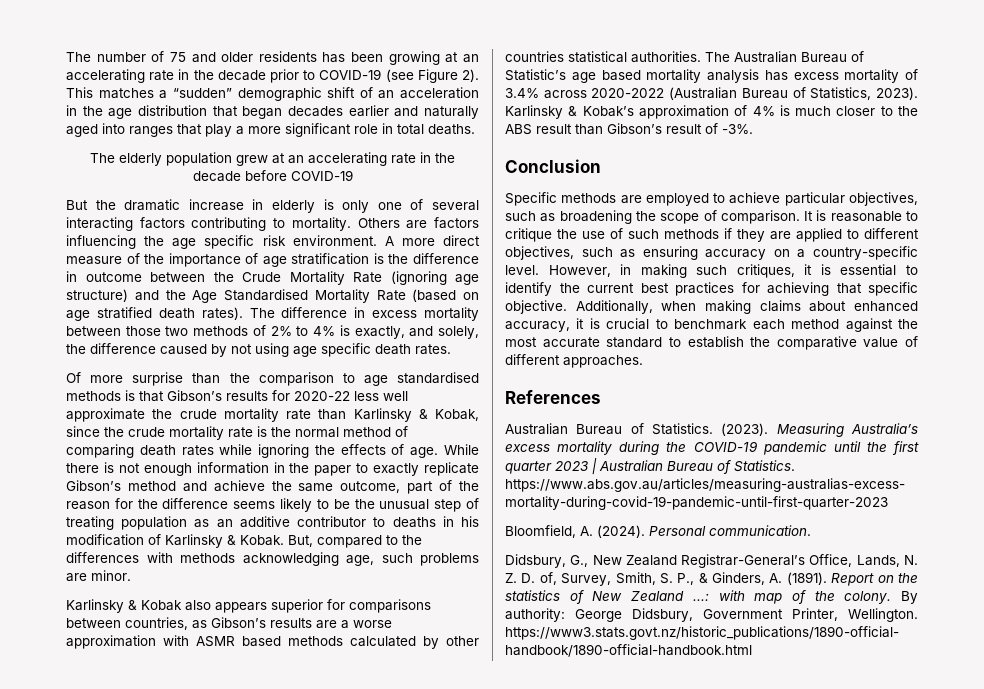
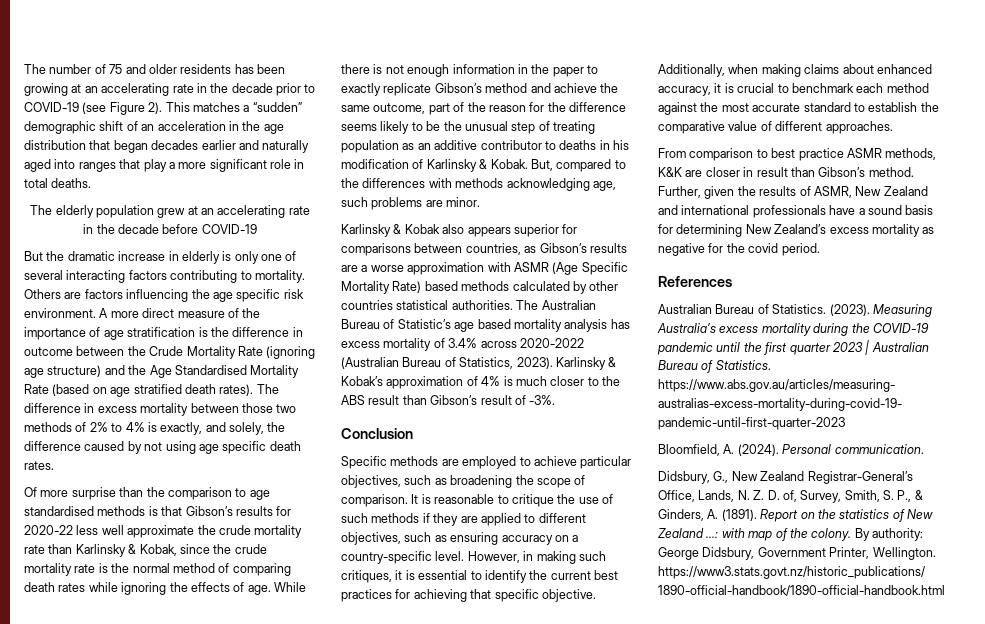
- Karlinsky & Kobak also appears superior for comparisons between countries, as Gibson’s results are a worse approximation with ASMR based methods calculated by other countries statistical authorities.
+ Karlinsky & Kobak also appears superior for comparisons between countries, as Gibson’s results are a worse approximation with ASMR (Age Specific Mortality Rate) based methods calculated by other countries statistical authorities.
+ From comparison to best practice ASMR methods, K&K are closer in result than Gibson’s method. Further, given the results of ASMR, New Zealand and international professionals have a sound basis for determining New Zealand’s excess mortality as negative for the covid period.

